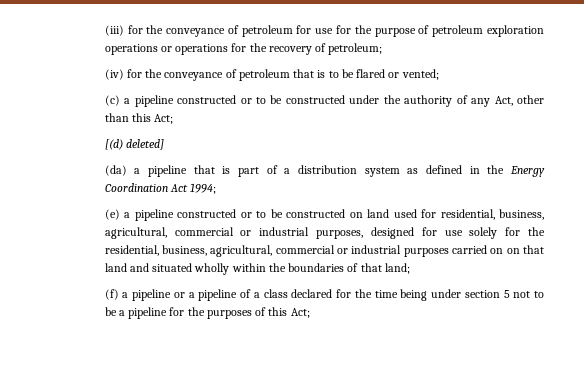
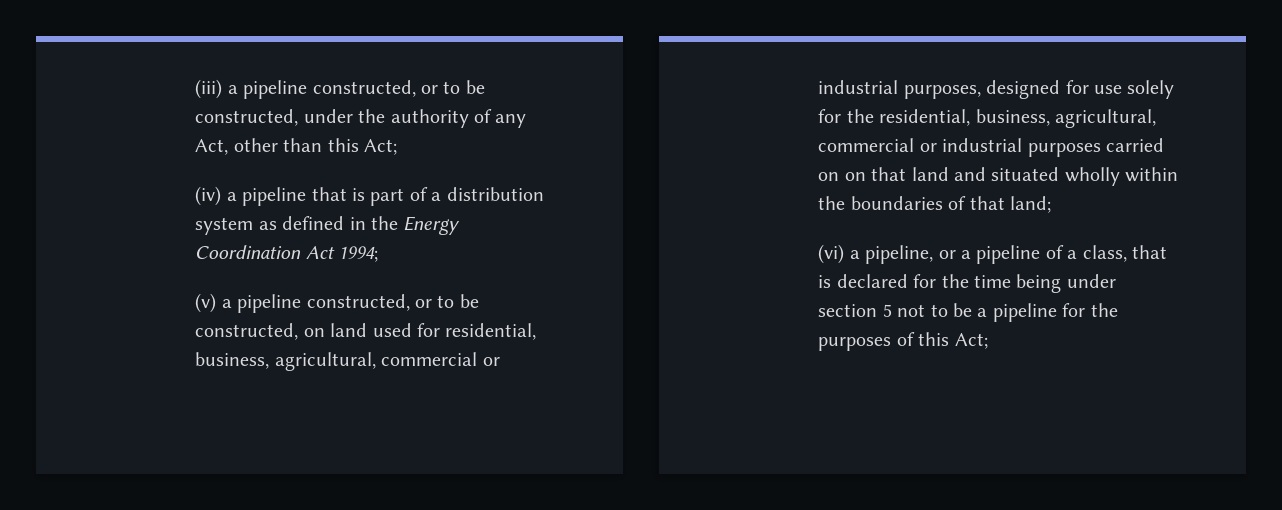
- (iii) for the conveyance of petroleum for use for the purpose of petroleum exploration operations or operations for the recovery of petroleum;
- (iv) for the conveyance of petroleum that is to be flared or vented;
- (c) a pipeline constructed or to be constructed under the authority of any Act, other than this Act;
+ (iii) a pipeline constructed, or to be constructed, under the authority of any Act, other than this Act;
- [(d) deleted]
- (da) a pipeline that is part of a distribution system as defined in the Energy Coordination Act 1994;
+ (iv) a pipeline that is part of a distribution system as defined in the Energy Coordination Act 1994;
- (e) a pipeline constructed or to be constructed on land used for residential, business, agricultural, commercial or industrial purposes, designed for use solely for the residential, business, agricultural, commercial or industrial purposes carried on on that land and situated wholly within the boundaries of that land;
+ (v) a pipeline constructed, or to be constructed, on land used for residential, business, agricultural, commercial or industrial purposes, designed for use solely for the residential, business, agricultural, commercial or industrial purposes carried on on that land and situated wholly within the boundaries of that land;
- (f) a pipeline or a pipeline of a class declared for the time being under section 5 not to be a pipeline for the purposes of this Act;
+ (vi) a pipeline, or a pipeline of a class, that is declared for the time being under section 5 not to be a pipeline for the purposes of this Act;

